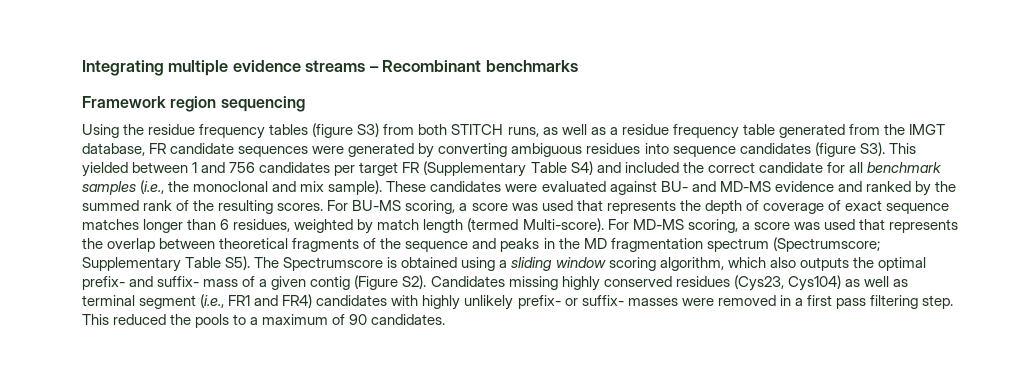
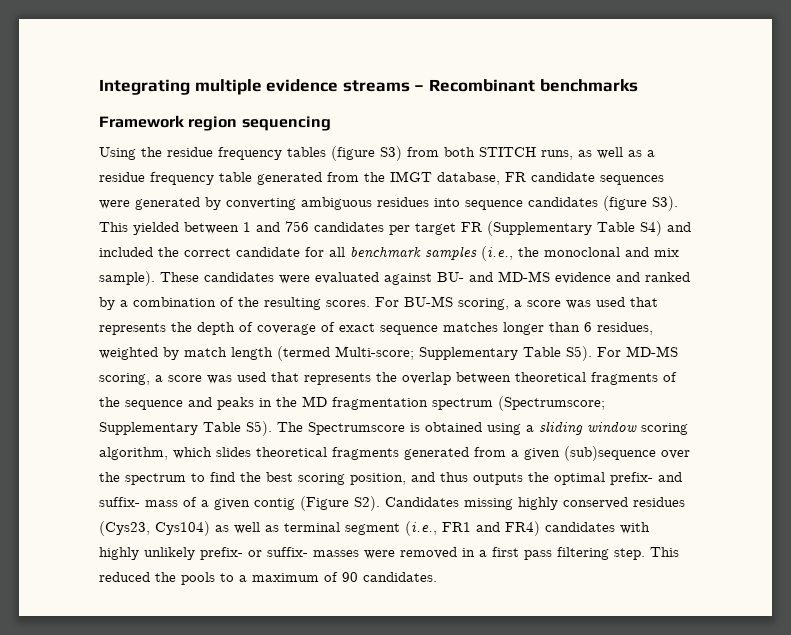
- These candidates were evaluated against BU- and MD-MS evidence and ranked by the summed rank of the resulting scores.
+ These candidates were evaluated against BU- and MD-MS evidence and ranked by a combination of the resulting scores.
- For BU-MS scoring, a score was used that represents the depth of coverage of exact sequence matches longer than 6 residues, weighted by match length (termed Multi-score). For MD-MS scoring, a score was used that represents the overlap between theoretical fragments of the sequence and peaks in the MD fragmentation spectrum (Spectrumscore;
+ For BU-MS scoring, a score was used that represents the depth of coverage of exact sequence matches longer than 6 residues, weighted by match length (termed Multi-score; Supplementary Table S5). For MD-MS scoring, a score was used that represents the overlap between theoretical fragments of the sequence and peaks in the MD fragmentation spectrum (Spectrumscore;
- Supplementary Table S5). The Spectrumscore is obtained using a sliding window scoring algorithm, which also outputs the optimal prefix- and suffix- mass of a given contig (Figure S2). Candidates missing highly conserved residues (Cys23, Cys104) as well as terminal segment (i.e., FR1 and FR4) candidates with highly unlikely prefix- or suffix- masses were removed in a first pass filtering step.
+ Supplementary Table S5). The Spectrumscore is obtained using a sliding window scoring algorithm, which slides theoretical fragments generated from a given (sub)sequence over the spectrum to find the best scoring position, and thus outputs the optimal prefix- and suffix- mass of a given contig (Figure S2). Candidates missing highly conserved residues (Cys23, Cys104) as well as terminal segment (i.e., FR1 and FR4) candidates with highly unlikely prefix- or suffix- masses were removed in a first pass filtering step.

